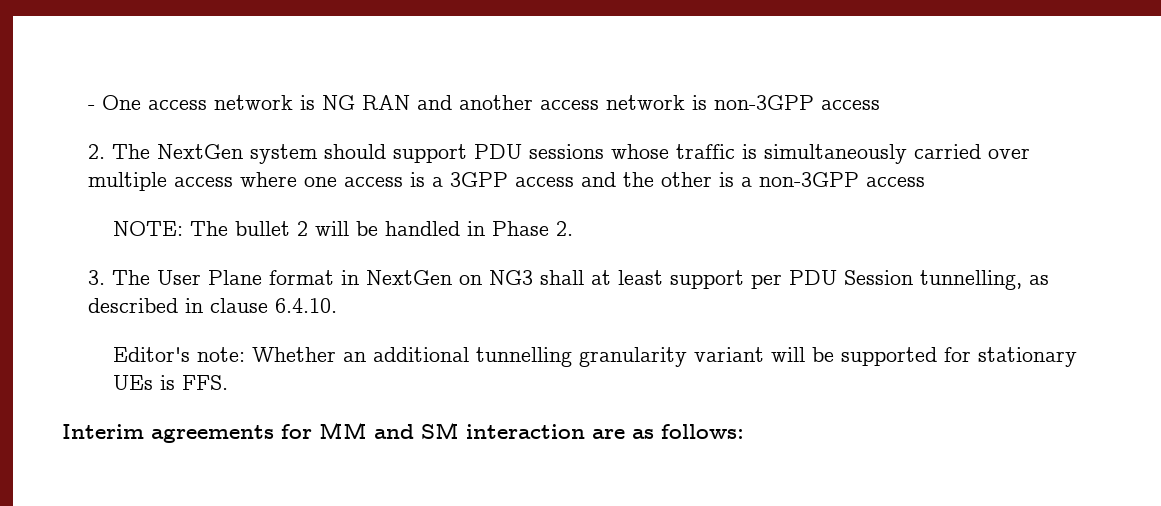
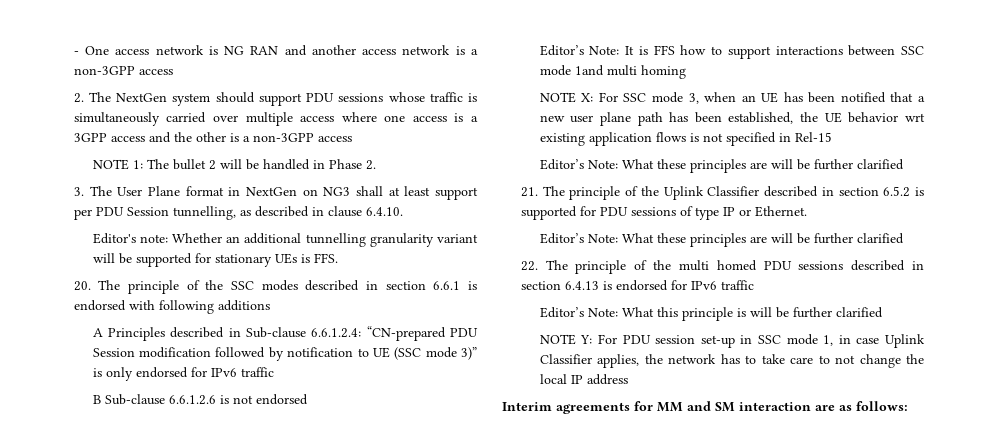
- - One access network is NG RAN and another access network is non-3GPP access
+ - One access network is NG RAN and another access network is a non-3GPP access
- NOTE: The bullet 2 will be handled in Phase 2.
+ NOTE 1: The bullet 2 will be handled in Phase 2.
+ 20. The principle of the SSC modes described in section 6.6.1 is endorsed with following additions
+ A Principles described in Sub-clause 6.6.1.2.4: “CN-prepared PDU Session modification followed by notification to UE (SSC mode 3)” is only endorsed for IPv6 traffic
+ B Sub-clause 6.6.1.2.6 is not endorsed
+ Editor’s Note: It is FFS how to support interactions between SSC mode 1and multi homing
+ NOTE X: For SSC mode 3, when an UE has been notified that a new user plane path has been established, the UE behavior wrt existing application flows is not specified in Rel-15
+ Editor’s Note: What these principles are will be further clarified
+ 21. The principle of the Uplink Classifier described in section 6.5.2 is supported for PDU sessions of type IP or Ethernet.
+ Editor’s Note: What these principles are will be further clarified
+ 22. The principle of the multi homed PDU sessions described in section 6.4.13 is endorsed for IPv6 traffic
+ Editor’s Note: What this principle is will be further clarified
+ NOTE Y: For PDU session set-up in SSC mode 1, in case Uplink Classifier applies, the network has to take care to not change the local IP address

